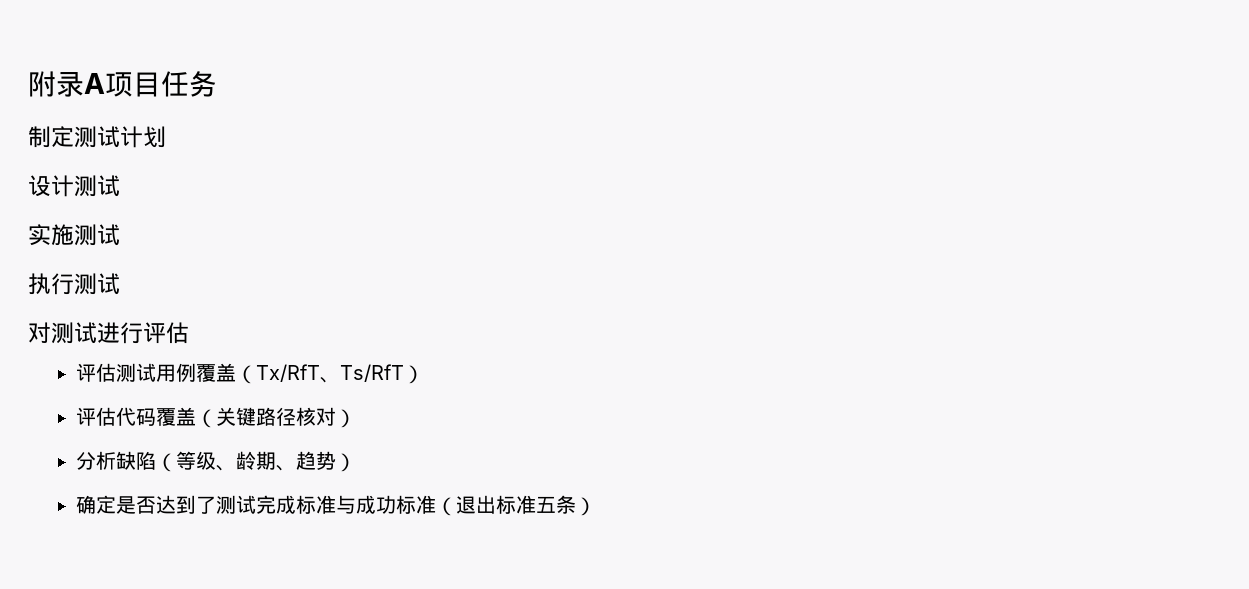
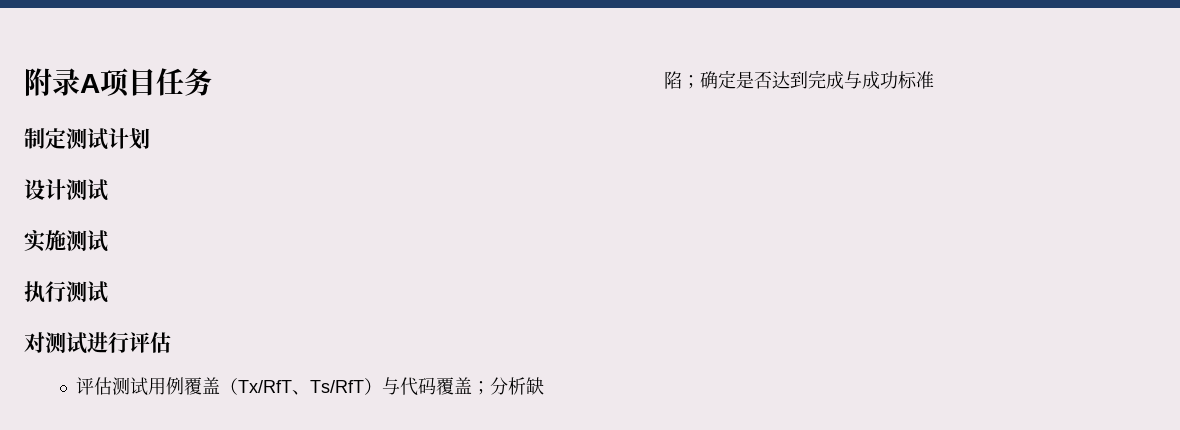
- 评估测试用例覆盖（Tx/RfT、Ts/RfT）
- 评估代码覆盖（关键路径核对）
- 分析缺陷（等级、龄期、趋势）
- 确定是否达到了测试完成标准与成功标准（退出标准五条）
+ 评估测试用例覆盖（Tx/RfT、Ts/RfT）与代码覆盖；分析缺陷；确定是否达到完成与成功标准

